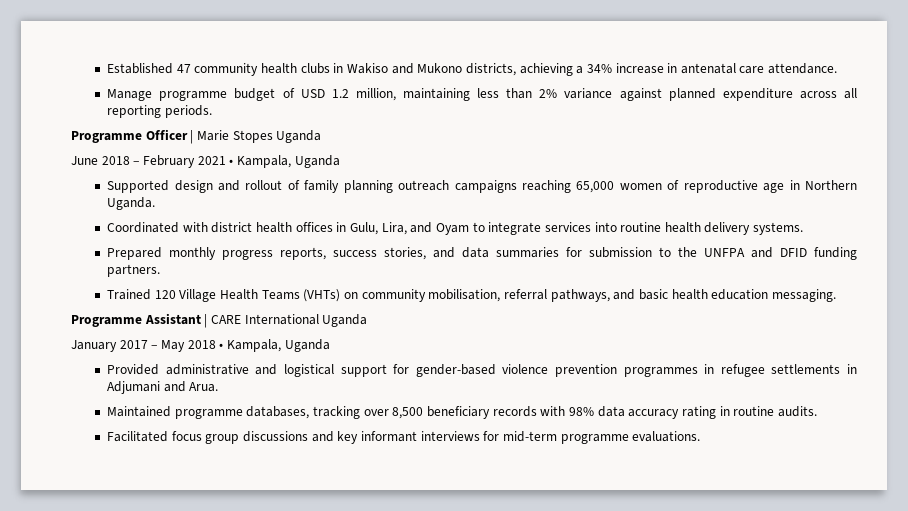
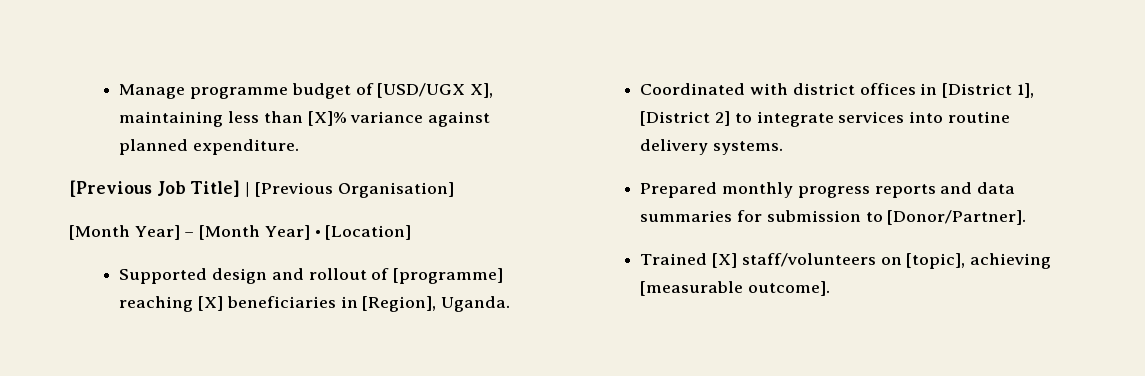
- Established 47 community health clubs in Wakiso and Mukono districts, achieving a 34% increase in antenatal care attendance.
- Manage programme budget of USD 1.2 million, maintaining less than 2% variance against planned expenditure across all reporting periods.
- Programme Officer | Marie Stopes Uganda
- June 2018 – February 2021 • Kampala, Uganda
+ Manage programme budget of [USD/UGX X], maintaining less than [X]% variance against planned expenditure.
+ [Previous Job Title] | [Previous Organisation]
+ [Month Year] – [Month Year] • [Location]
- Supported design and rollout of family planning outreach campaigns reaching 65,000 women of reproductive age in Northern Uganda.
+ Supported design and rollout of [programme] reaching [X] beneficiaries in [Region], Uganda.
- Coordinated with district health offices in Gulu, Lira, and Oyam to integrate services into routine health delivery systems.
+ Coordinated with district offices in [District 1], [District 2] to integrate services into routine delivery systems.
- Prepared monthly progress reports, success stories, and data summaries for submission to the UNFPA and DFID funding partners.
- Trained 120 Village Health Teams (VHTs) on community mobilisation, referral pathways, and basic health education messaging.
- Programme Assistant | CARE International Uganda
- January 2017 – May 2018 • Kampala, Uganda
- Provided administrative and logistical support for gender-based violence prevention programmes in refugee settlements in Adjumani and Arua.
- Maintained programme databases, tracking over 8,500 beneficiary records with 98% data accuracy rating in routine audits.
- Facilitated focus group discussions and key informant interviews for mid-term programme evaluations.
+ Prepared monthly progress reports and data summaries for submission to [Donor/Partner].
+ Trained [X] staff/volunteers on [topic], achieving [measurable outcome].

